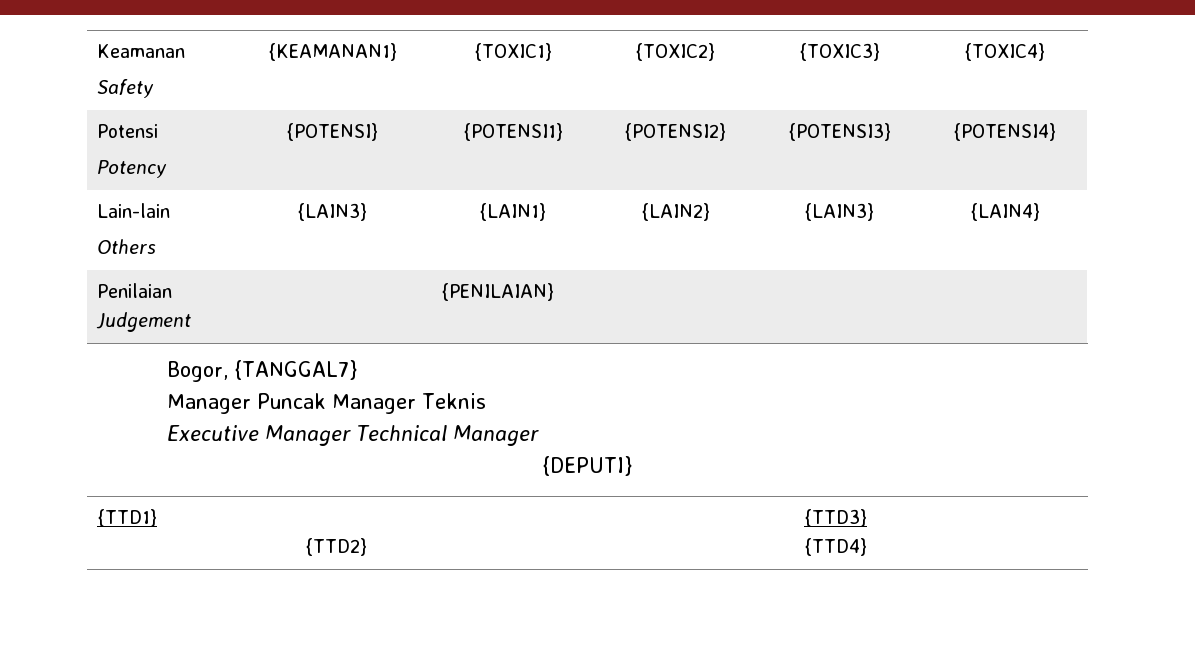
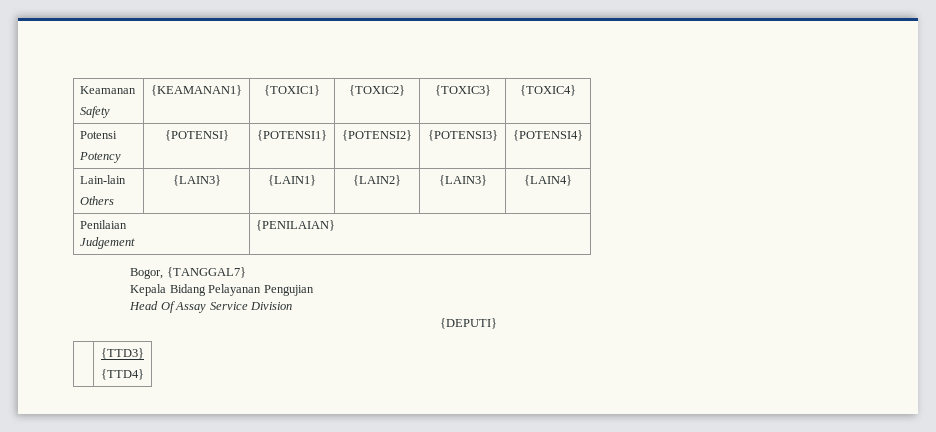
- Manager Puncak Manager Teknis
- Executive Manager Technical Manager
+ Kepala Bidang Pelayanan Pengujian
+ Head Of Assay Service Division
- {TTD1}
- {TTD2} | {TTD3}
+ | {TTD3}

